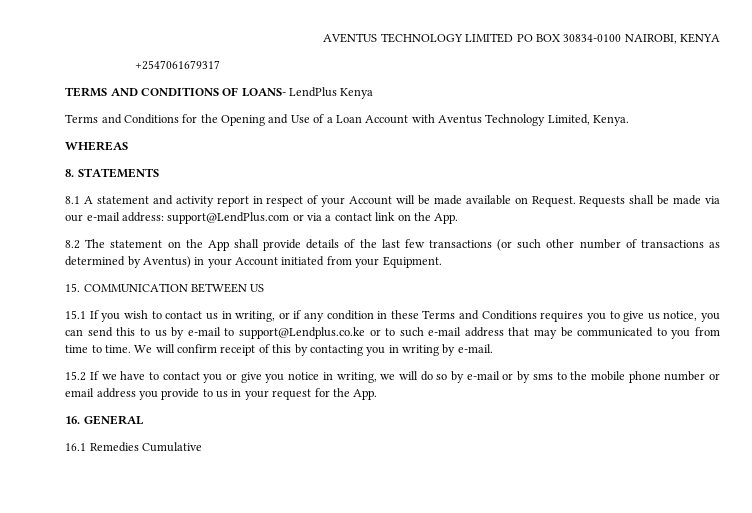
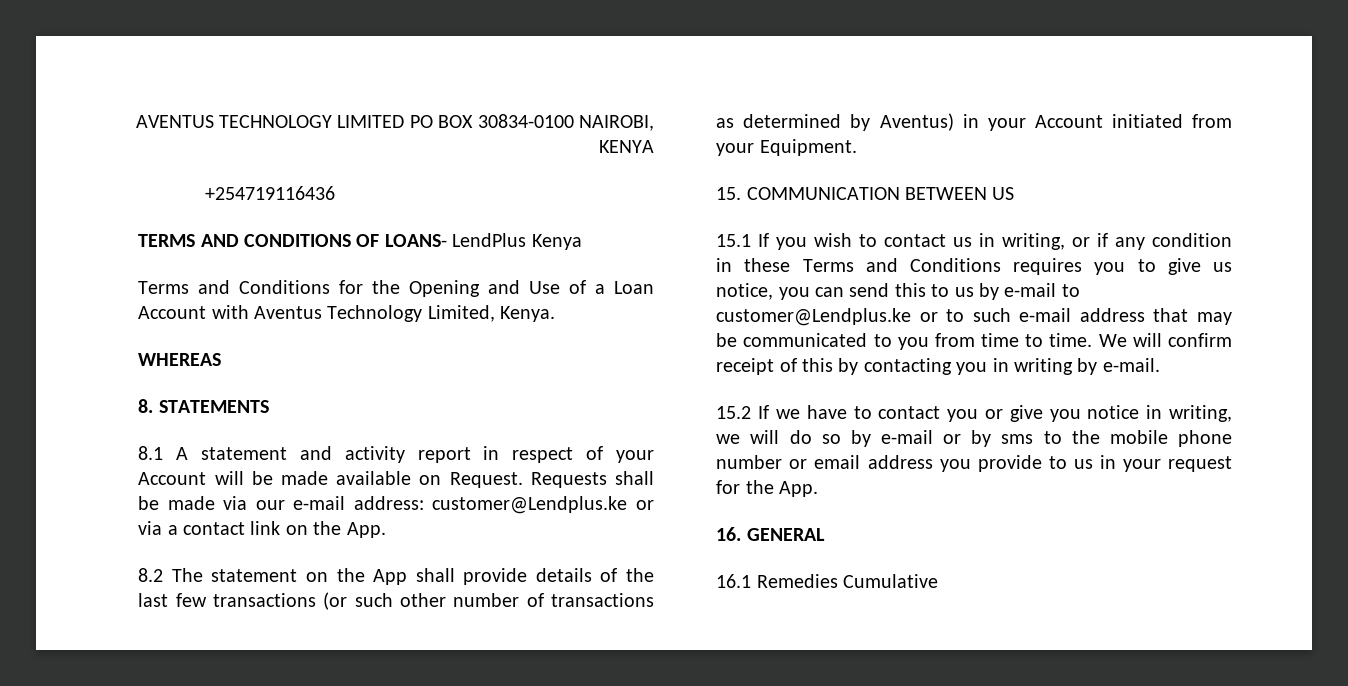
- +2547061679317
+ +254719116436
- Requests shall be made via our e-mail address: support@LendPlus.com or via a contact link on the App.
+ Requests shall be made via our e-mail address: customer@Lendplus.ke or via a contact link on the App.
- 15.1 If you wish to contact us in writing, or if any condition in these Terms and Conditions requires you to give us notice, you can send this to us by e-mail to support@Lendplus.co.ke or to such e-mail address that may be communicated to you from time to time.
+ 15.1 If you wish to contact us in writing, or if any condition in these Terms and Conditions requires you to give us notice, you can send this to us by e-mail to customer@Lendplus.ke or to such e-mail address that may be communicated to you from time to time.

